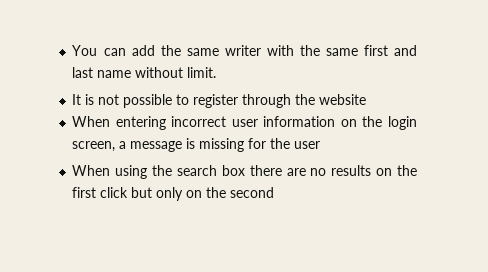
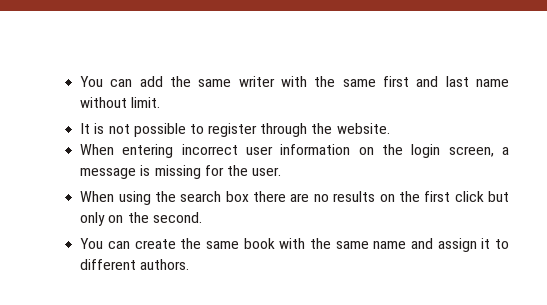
- It is not possible to register through the website
+ It is not possible to register through the website.
- When entering incorrect user information on the login screen, a message is missing for the user
+ When entering incorrect user information on the login screen, a message is missing for the user.
- When using the search box there are no results on the first click but only on the second
+ When using the search box there are no results on the first click but only on the second.
+ You can create the same book with the same name and assign it to different authors.

